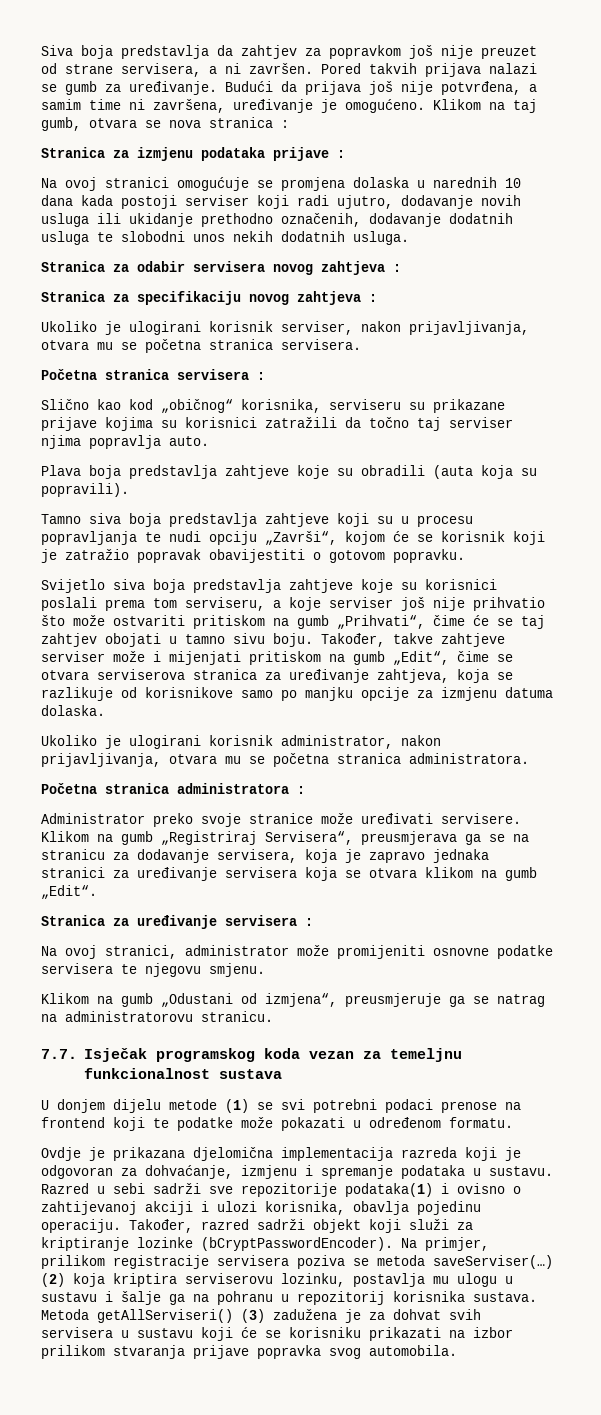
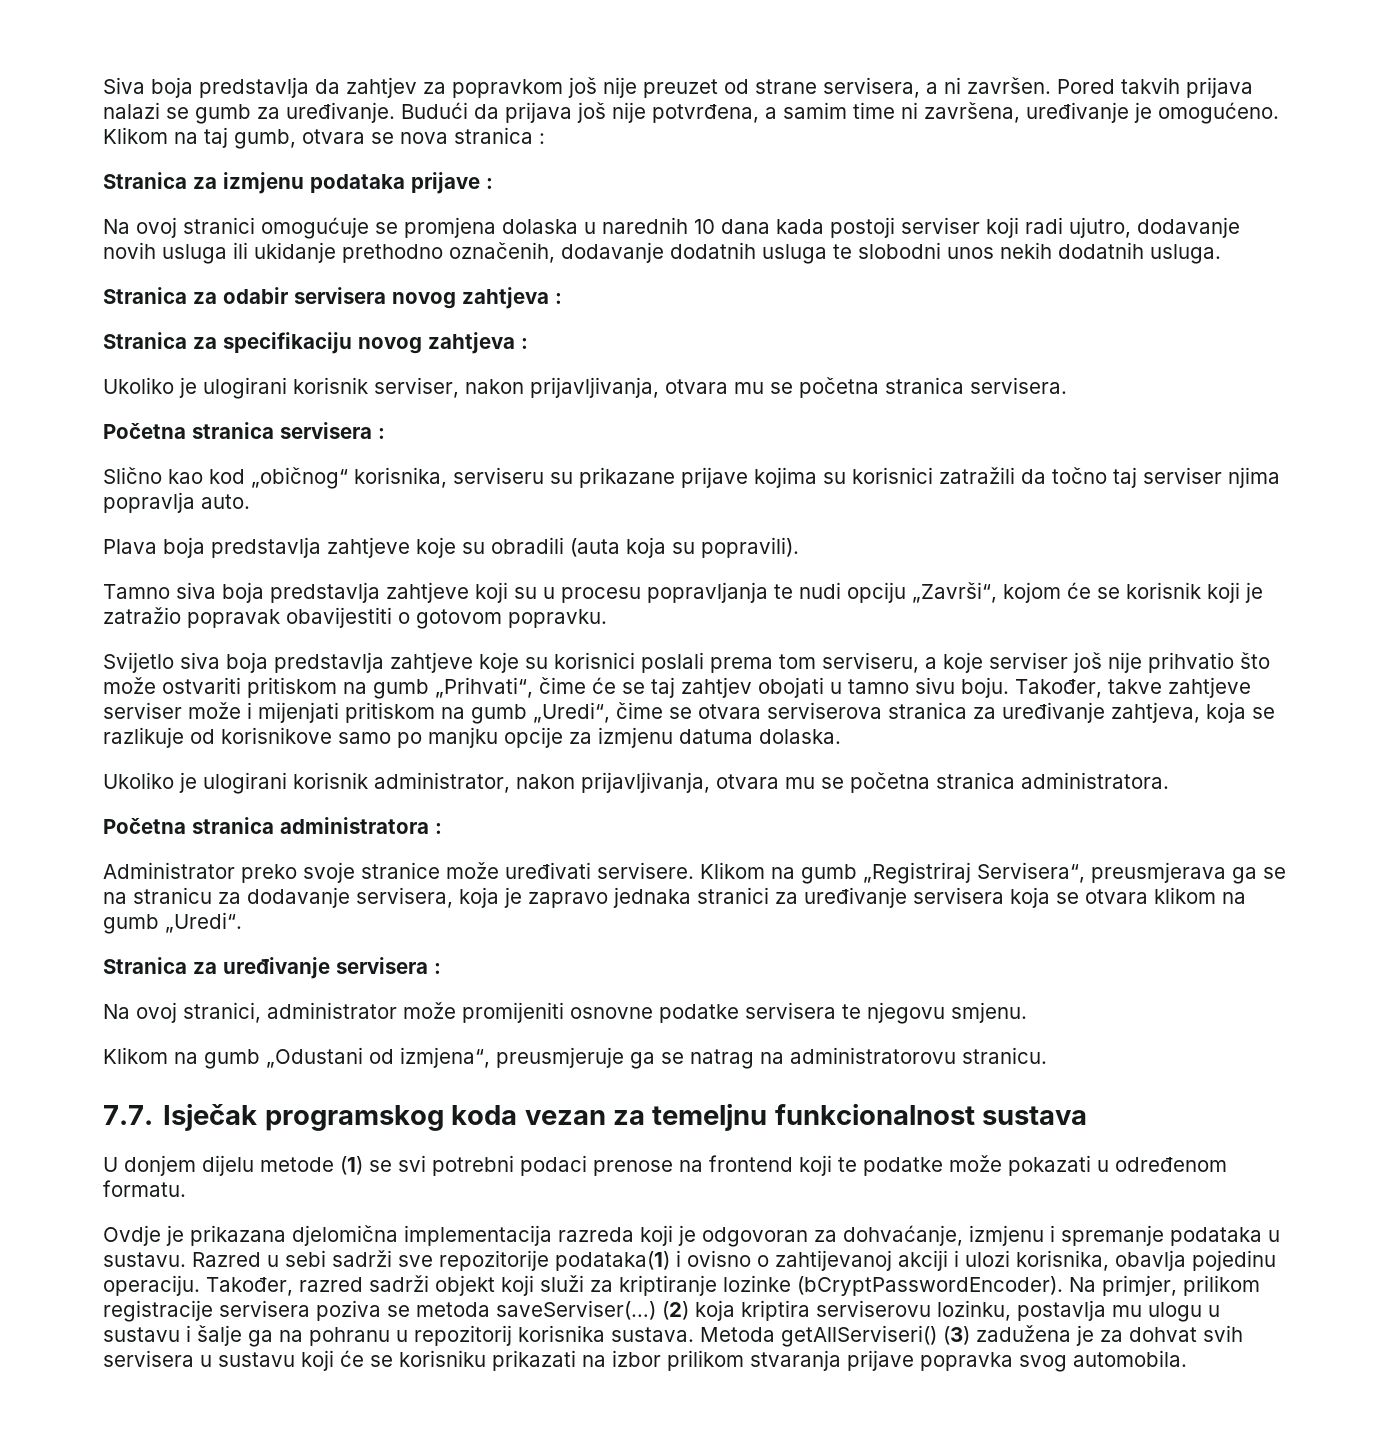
- Također, takve zahtjeve serviser može i mijenjati pritiskom na gumb „Edit“, čime se otvara serviserova stranica za uređivanje zahtjeva, koja se razlikuje od korisnikove samo po manjku opcije za izmjenu datuma dolaska.
+ Također, takve zahtjeve serviser može i mijenjati pritiskom na gumb „Uredi“, čime se otvara serviserova stranica za uređivanje zahtjeva, koja se razlikuje od korisnikove samo po manjku opcije za izmjenu datuma dolaska.
- Klikom na gumb „Registriraj Servisera“, preusmjerava ga se na stranicu za dodavanje servisera, koja je zapravo jednaka stranici za uređivanje servisera koja se otvara klikom na gumb „Edit“.
+ Klikom na gumb „Registriraj Servisera“, preusmjerava ga se na stranicu za dodavanje servisera, koja je zapravo jednaka stranici za uređivanje servisera koja se otvara klikom na gumb „Uredi“.

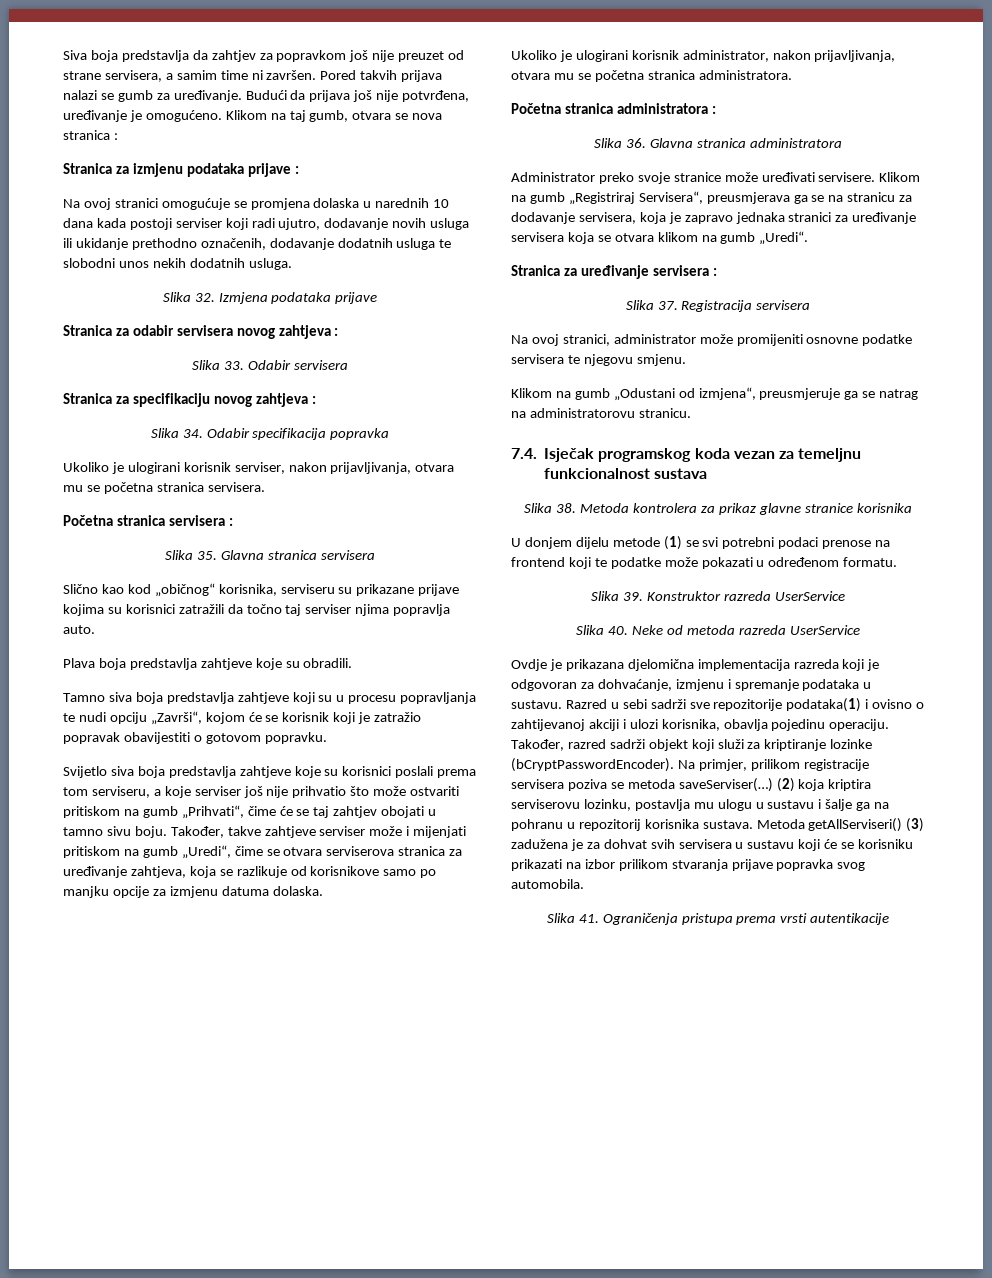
- Siva boja predstavlja da zahtjev za popravkom još nije preuzet od strane servisera, a ni završen.
+ Siva boja predstavlja da zahtjev za popravkom još nije preuzet od strane servisera, a samim time ni završen.
- Budući da prijava još nije potvrđena, a samim time ni završena, uređivanje je omogućeno.
+ Budući da prijava još nije potvrđena, uređivanje je omogućeno.
+ Slika 32. Izmjena podataka prijave
+ Slika 33. Odabir servisera
+ Slika 34. Odabir specifikacija popravka
+ Slika 35. Glavna stranica servisera
- Plava boja predstavlja zahtjeve koje su obradili (auta koja su popravili).
+ Plava boja predstavlja zahtjeve koje su obradili.
+ Slika 36. Glavna stranica administratora
+ Slika 37. Registracija servisera
- 7.7. Isječak programskog koda vezan za temeljnu funkcionalnost sustava
+ 7.4. Isječak programskog koda vezan za temeljnu funkcionalnost sustava
+ Slika 38. Metoda kontrolera za prikaz glavne stranice korisnika
+ Slika 39. Konstruktor razreda UserService
+ Slika 40. Neke od metoda razreda UserService
+ Slika 41. Ograničenja pristupa prema vrsti autentikacije

